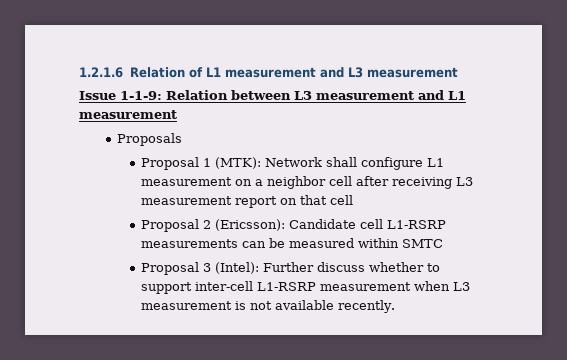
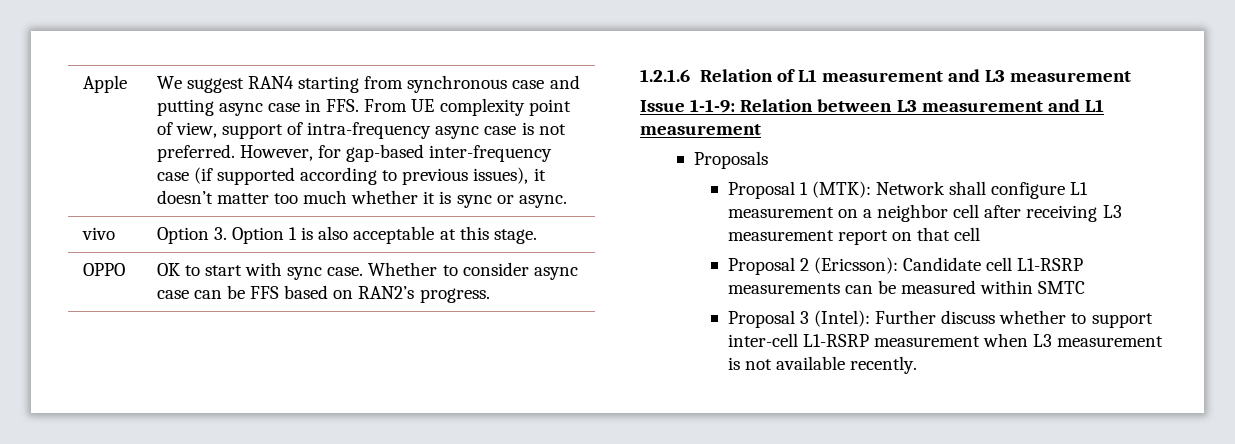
+ Apple | We suggest RAN4 starting from synchronous case and putting async case in FFS. From UE complexity point of view, support of intra-frequency async case is not preferred. However, for gap-based inter-frequency case (if supported according to previous issues), it doesn’t matter too much whether it is sync or async.
+ vivo | Option 3. Option 1 is also acceptable at this stage.
+ OPPO | OK to start with sync case. Whether to consider async case can be FFS based on RAN2’s progress.

